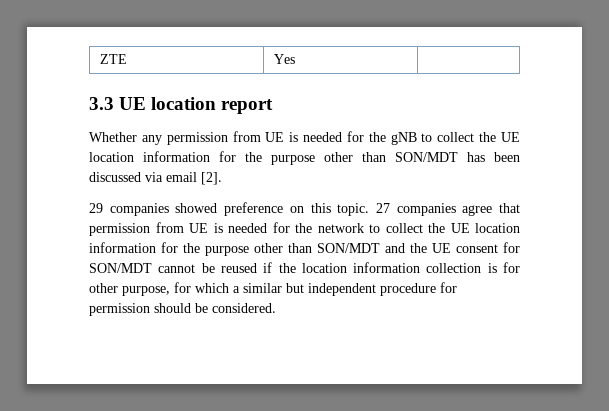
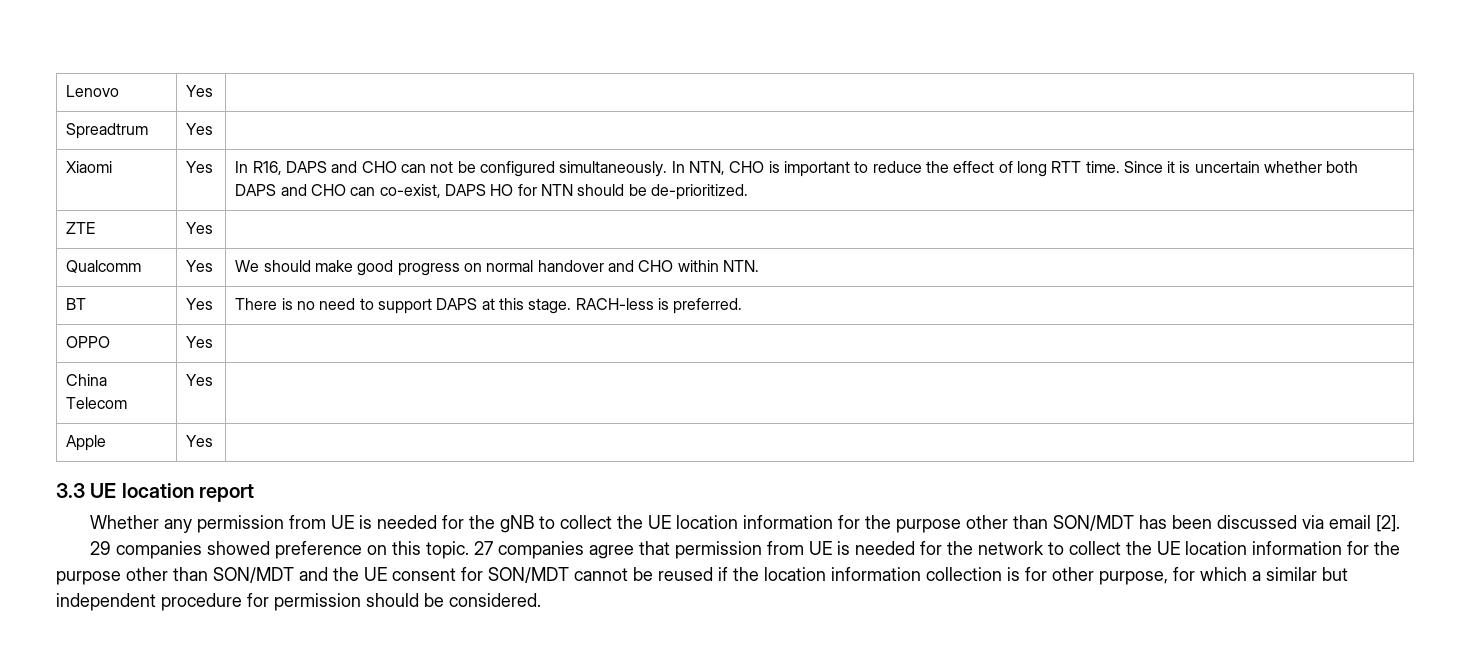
+ Lenovo | Yes |
+ Spreadtrum | Yes |
+ Xiaomi | Yes | In R16, DAPS and CHO can not be configured simultaneously. In NTN, CHO is important to reduce the effect of long RTT time. Since it is uncertain whether both DAPS and CHO can co-exist, DAPS HO for NTN should be de-prioritized.
  ZTE | Yes |
+ Qualcomm | Yes | We should make good progress on normal handover and CHO within NTN.
+ BT | Yes | There is no need to support DAPS at this stage. RACH-less is preferred.
+ OPPO | Yes |
+ China Telecom | Yes |
+ Apple | Yes |

